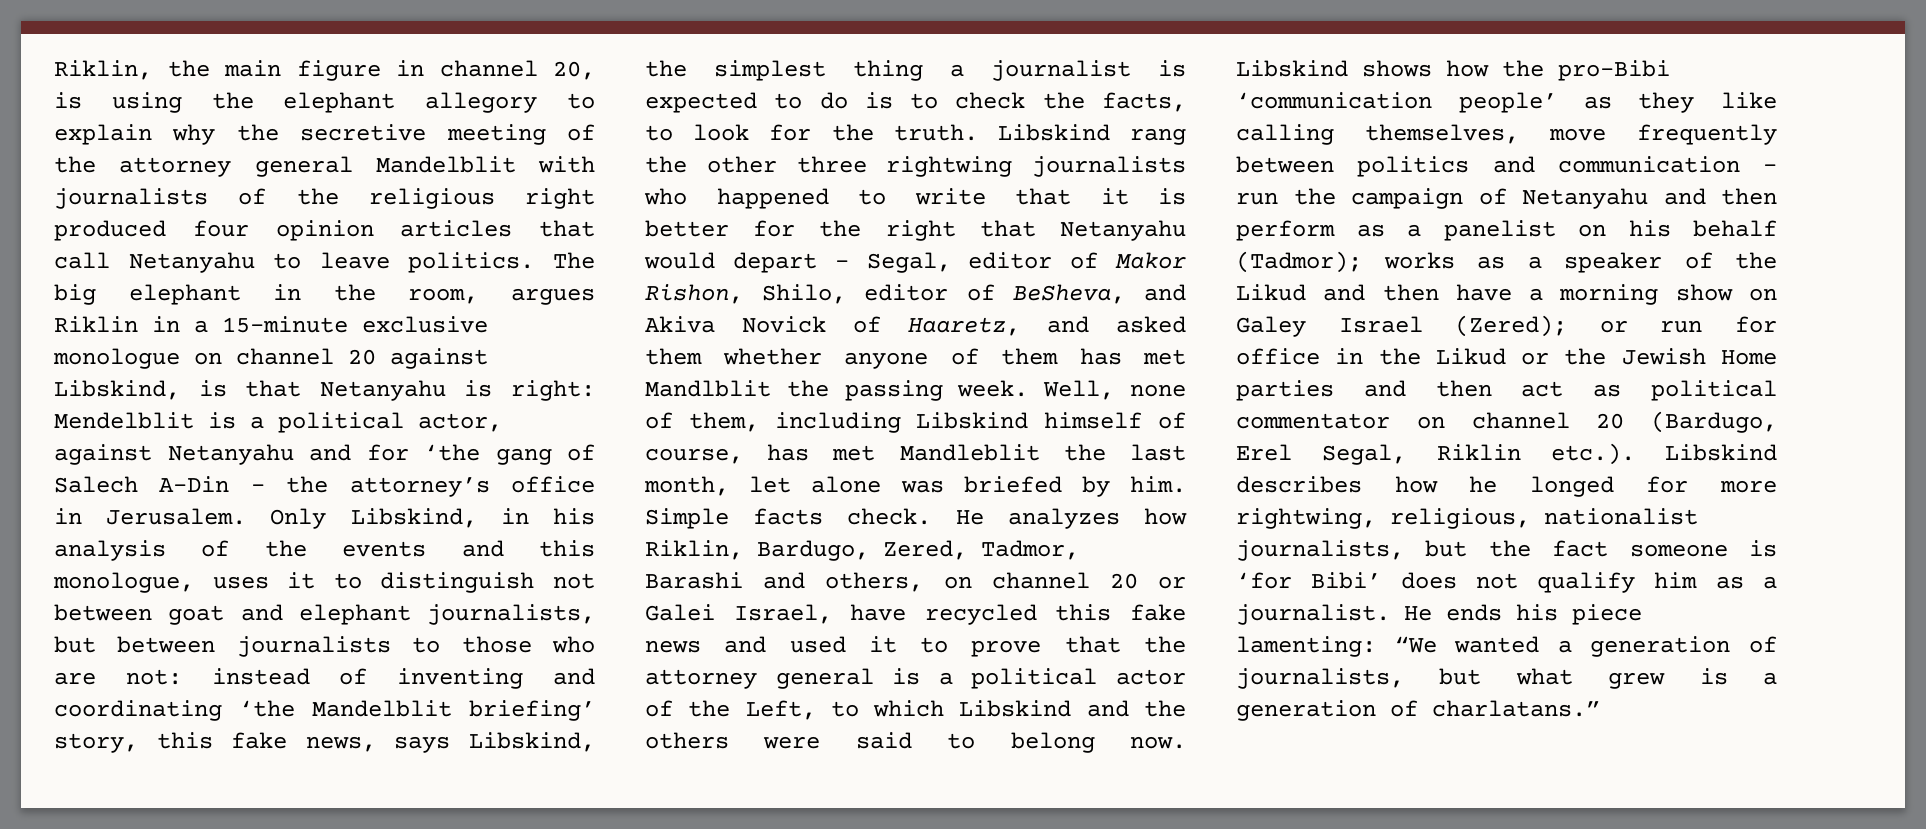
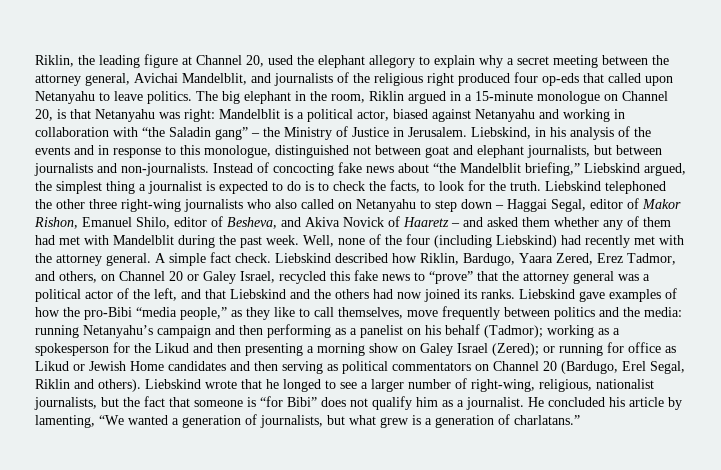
- Riklin, the main figure in channel 20, is using the elephant allegory to explain why the secretive meeting of the attorney general Mandelblit with journalists of the religious right produced four opinion articles that call Netanyahu to leave politics.
+ Riklin, the leading figure at Channel 20, used the elephant allegory to explain why a secret meeting between the attorney general, Avichai Mandelblit, and journalists of the religious right produced four op-eds that called upon Netanyahu to leave politics.
- The big elephant in the room, argues Riklin in a 15-minute exclusive monologue on channel 20 against Libskind, is that Netanyahu is right: Mendelblit is a political actor, against Netanyahu and for ‘the gang of Salech A-Din – the attorney’s office in Jerusalem. Only Libskind, in his analysis of the events and this monologue, uses it to distinguish not between goat and elephant journalists, but between journalists to those who are not: instead of inventing and coordinating ‘the Mandelblit briefing’ story, this fake news, says Libskind, the simplest thing a journalist is expected to do is to check the facts, to look for the truth.
+ The big elephant in the room, Riklin argued in a 15-minute monologue on Channel 20, is that Netanyahu was right: Mandelblit is a political actor, biased against Netanyahu and working in collaboration with “the Saladin gang” – the Ministry of Justice in Jerusalem. Liebskind, in his analysis of the events and in response to this monologue, distinguished not between goat and elephant journalists, but between journalists and non-journalists. Instead of concocting fake news about “the Mandelblit briefing,” Liebskind argued, the simplest thing a journalist is expected to do is to check the facts, to look for the truth.
- Libskind rang the other three rightwing journalists who happened to write that it is better for the right that Netanyahu would depart – Segal, editor of Makor Rishon, Shilo, editor of BeSheva, and Akiva Novick of Haaretz, and asked them whether anyone of them has met Mandlblit the passing week. Well, none of them, including Libskind himself of course, has met Mandleblit the last month, let alone was briefed by him. Simple facts check. He analyzes how Riklin, Bardugo, Zered, Tadmor, Barashi and others, on channel 20 or Galei Israel, have recycled this fake news and used it to prove that the attorney general is a political actor of the Left, to which Libskind and the others were said to belong now. Libskind shows how the pro-Bibi ‘communication people’ as they like calling themselves, move frequently between politics and communication – run the campaign of Netanyahu and then perform as a panelist on his behalf (Tadmor);
+ Liebskind telephoned the other three right-wing journalists who also called on Netanyahu to step down – Haggai Segal, editor of Makor Rishon, Emanuel Shilo, editor of Besheva, and Akiva Novick of Haaretz – and asked them whether any of them had met with Mandelblit during the past week. Well, none of the four (including Liebskind) had recently met with the attorney general. A simple fact check. Liebskind described how Riklin, Bardugo, Yaara Zered, Erez Tadmor, and others, on Channel 20 or Galey Israel, recycled this fake news to “prove” that the attorney general was a political actor of the left, and that Liebskind and the others had now joined its ranks. Liebskind gave examples of how the pro-Bibi “media people,” as they like to call themselves, move frequently between politics and the media: running Netanyahu’s campaign and then performing as a panelist on his behalf (Tadmor);
- works as a speaker of the Likud and then have a morning show on Galey Israel (Zered);
+ working as a spokesperson for the Likud and then presenting a morning show on Galey Israel (Zered);
- or run for office in the Likud or the Jewish Home parties and then act as political commentator on channel 20 (Bardugo, Erel Segal, Riklin etc.). Libskind describes how he longed for more rightwing, religious, nationalist journalists, but the fact someone is ‘for Bibi’ does not qualify him as a journalist.
+ or running for office as Likud or Jewish Home candidates and then serving as political commentators on Channel 20 (Bardugo, Erel Segal, Riklin and others). Liebskind wrote that he longed to see a larger number of right-wing, religious, nationalist journalists, but the fact that someone is “for Bibi” does not qualify him as a journalist.
- He ends his piece lamenting: “We wanted a generation of journalists, but what grew is a generation of charlatans.”
+ He concluded his article by lamenting, “We wanted a generation of journalists, but what grew is a generation of charlatans.”

